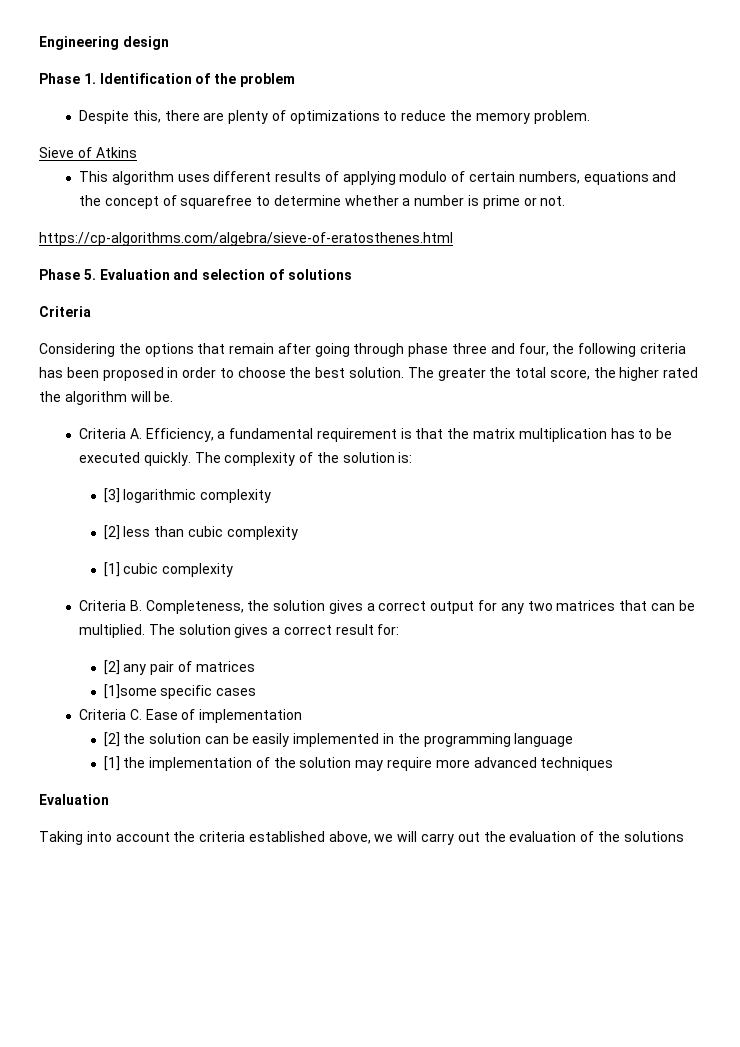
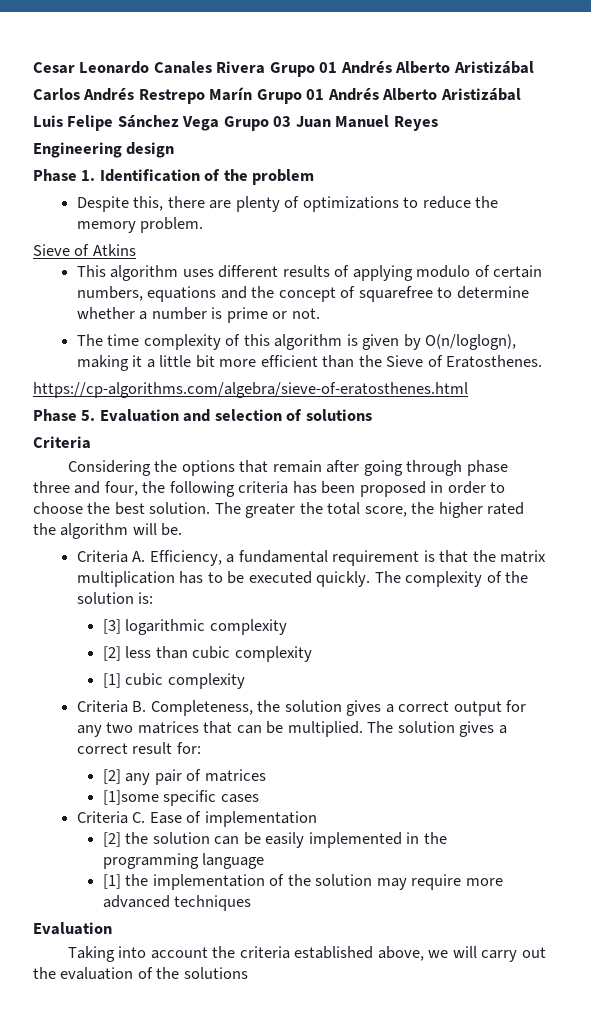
+ Cesar Leonardo Canales Rivera Grupo 01 Andrés Alberto Aristizábal
+ Carlos Andrés Restrepo Marín Grupo 01 Andrés Alberto Aristizábal
+ Luis Felipe Sánchez Vega Grupo 03 Juan Manuel Reyes
+ The time complexity of this algorithm is given by O(n/loglogn), making it a little bit more efficient than the Sieve of Eratosthenes.

